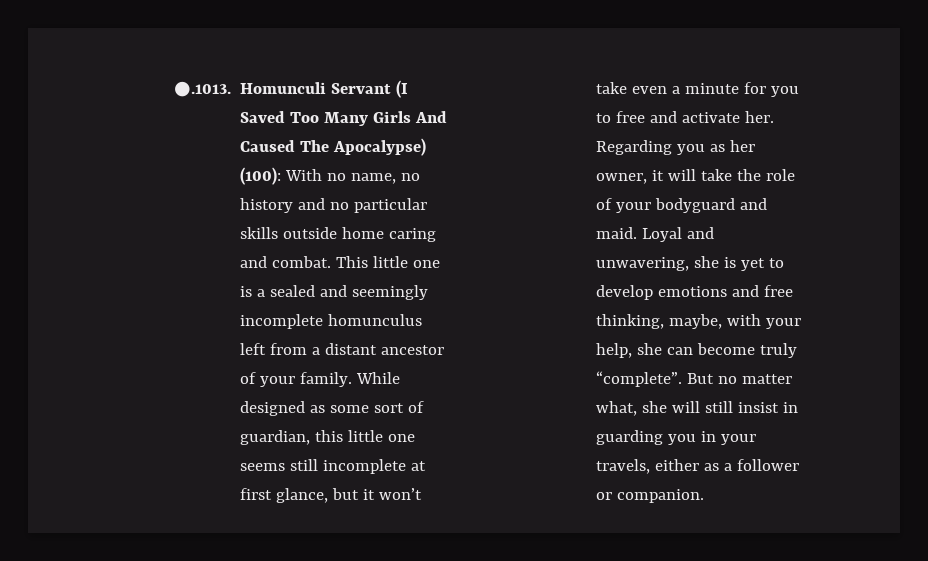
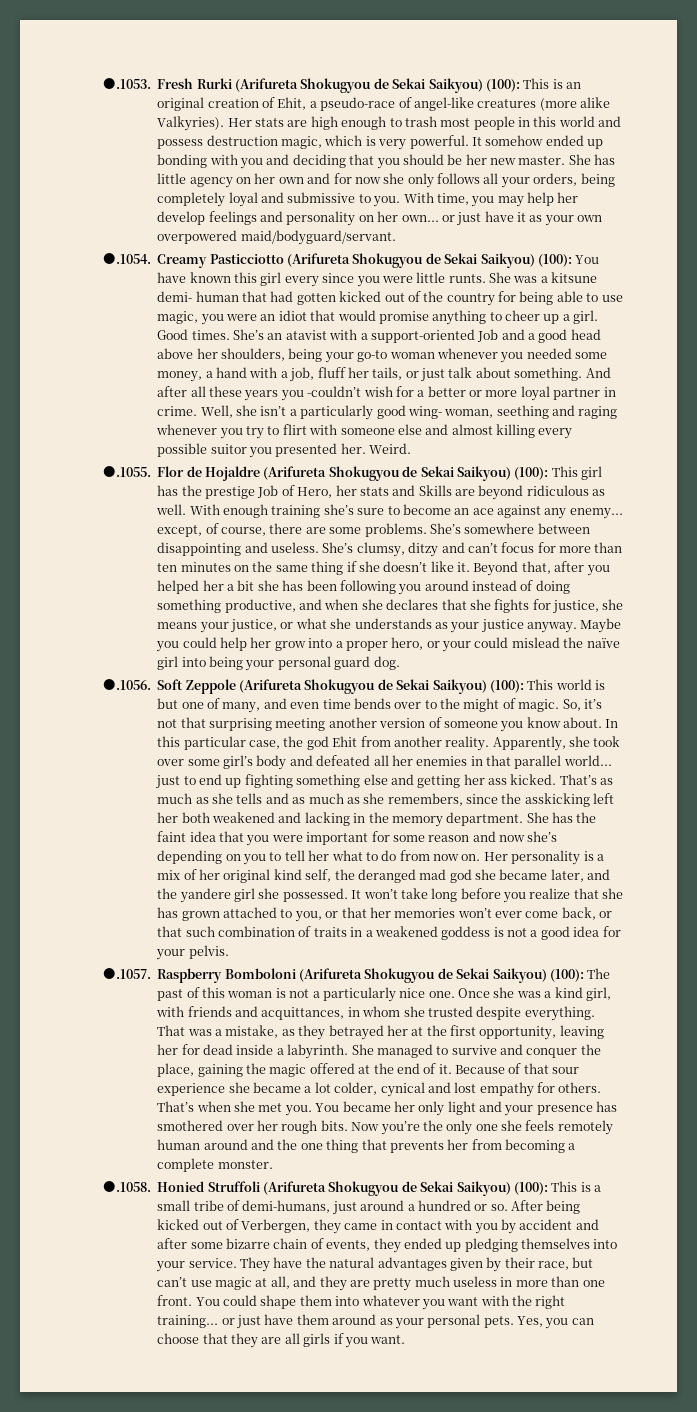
- ●.1013. Homunculi Servant (I Saved Too Many Girls And Caused The Apocalypse) (100): With no name, no history and no particular skills outside home caring and combat. This little one is a sealed and seemingly incomplete homunculus left from a distant ancestor of your family. While designed as some sort of guardian, this little one seems still incomplete at first glance, but it won’t take even a minute for you to free and activate her. Regarding you as her owner, it will take the role of your bodyguard and maid. Loyal and unwavering, she is yet to develop emotions and free thinking, maybe, with your help, she can become truly “complete”. But no matter what, she will still insist in guarding you in your travels, either as a follower or companion.
+ ●.1053. Fresh Rurki (Arifureta Shokugyou de Sekai Saikyou) (100): This is an original creation of Ehit, a pseudo-race of angel-like creatures (more alike Valkyries). Her stats are high enough to trash most people in this world and possess destruction magic, which is very powerful. It somehow ended up bonding with you and deciding that you should be her new master. She has little agency on her own and for now she only follows all your orders, being completely loyal and submissive to you. With time, you may help her develop feelings and personality on her own... or just have it as your own overpowered maid/bodyguard/servant.
+ ●.1054. Creamy Pasticciotto (Arifureta Shokugyou de Sekai Saikyou) (100): You have known this girl every since you were little runts. She was a kitsune demi- human that had gotten kicked out of the country for being able to use magic, you were an idiot that would promise anything to cheer up a girl. Good times. She’s an atavist with a support-oriented Job and a good head above her shoulders, being your go-to woman whenever you needed some money, a hand with a job, fluff her tails, or just talk about something. And after all these years you -couldn’t wish for a better or more loyal partner in crime. Well, she isn’t a particularly good wing- woman, seething and raging whenever you try to flirt with someone else and almost killing every possible suitor you presented her. Weird.
+ ●.1055. Flor de Hojaldre (Arifureta Shokugyou de Sekai Saikyou) (100): This girl has the prestige Job of Hero, her stats and Skills are beyond ridiculous as well. With enough training she’s sure to become an ace against any enemy... except, of course, there are some problems. She’s somewhere between disappointing and useless. She’s clumsy, ditzy and can’t focus for more than ten minutes on the same thing if she doesn’t like it. Beyond that, after you helped her a bit she has been following you around instead of doing something productive, and when she declares that she fights for justice, she means your justice, or what she understands as your justice anyway. Maybe you could help her grow into a proper hero, or your could mislead the naïve girl into being your personal guard dog.
+ ●.1056. Soft Zeppole (Arifureta Shokugyou de Sekai Saikyou) (100): This world is but one of many, and even time bends over to the might of magic. So, it’s not that surprising meeting another version of someone you know about. In this particular case, the god Ehit from another reality. Apparently, she took over some girl’s body and defeated all her enemies in that parallel world... just to end up fighting something else and getting her ass kicked. That’s as much as she tells and as much as she remembers, since the asskicking left her both weakened and lacking in the memory department. She has the faint idea that you were important for some reason and now she’s depending on you to tell her what to do from now on. Her personality is a mix of her original kind self, the deranged mad god she became later, and the yandere girl she possessed. It won’t take long before you realize that she has grown attached to you, or that her memories won’t ever come back, or that such combination of traits in a weakened goddess is not a good idea for your pelvis.
+ ●.1057. Raspberry Bomboloni (Arifureta Shokugyou de Sekai Saikyou) (100): The past of this woman is not a particularly nice one. Once she was a kind girl, with friends and acquittances, in whom she trusted despite everything. That was a mistake, as they betrayed her at the first opportunity, leaving her for dead inside a labyrinth. She managed to survive and conquer the place, gaining the magic offered at the end of it. Because of that sour experience she became a lot colder, cynical and lost empathy for others. That’s when she met you. You became her only light and your presence has smothered over her rough bits. Now you’re the only one she feels remotely human around and the one thing that prevents her from becoming a complete monster.
+ ●.1058. Honied Struffoli (Arifureta Shokugyou de Sekai Saikyou) (100): This is a small tribe of demi-humans, just around a hundred or so. After being kicked out of Verbergen, they came in contact with you by accident and after some bizarre chain of events, they ended up pledging themselves into your service. They have the natural advantages given by their race, but can’t use magic at all, and they are pretty much useless in more than one front. You could shape them into whatever you want with the right training... or just have them around as your personal pets. Yes, you can choose that they are all girls if you want.

